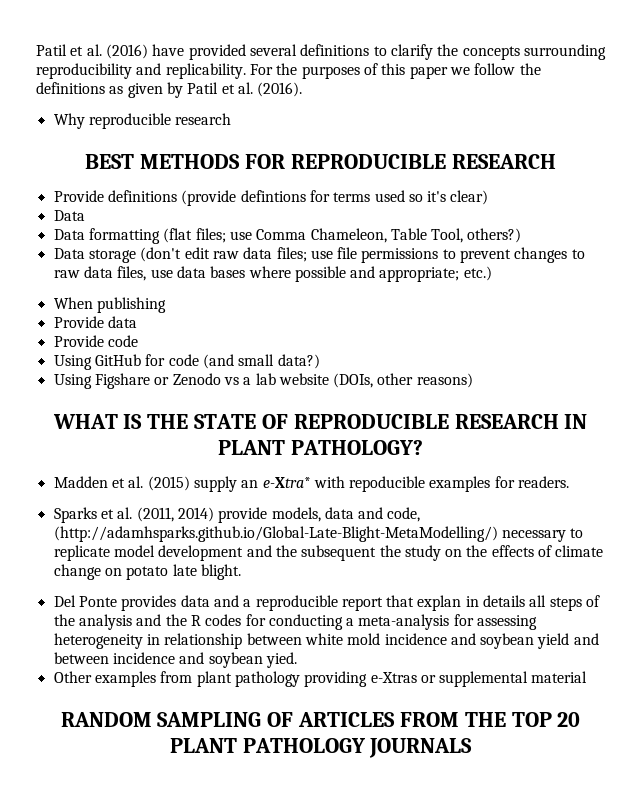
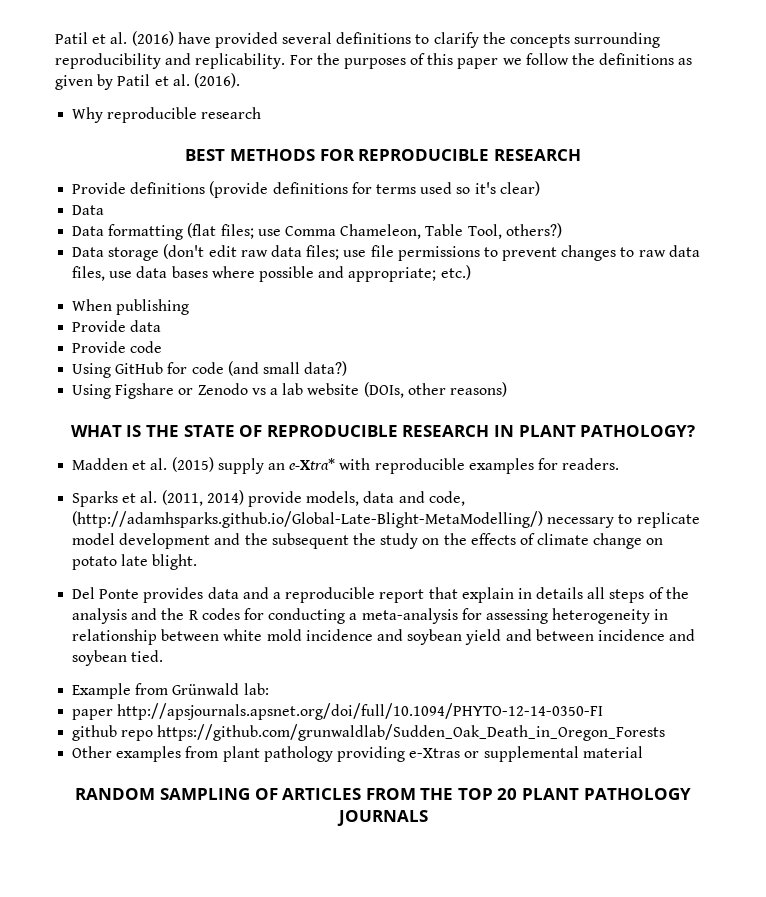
- Provide definitions (provide defintions for terms used so it's clear)
+ Provide definitions (provide definitions for terms used so it's clear)
- Madden et al. (2015) supply an e-Xtra* with repoducible examples for readers.
+ Madden et al. (2015) supply an e-Xtra* with reproducible examples for readers.
- Del Ponte provides data and a reproducible report that explan in details all steps of the analysis and the R codes for conducting a meta-analysis for assessing heterogeneity in relationship between white mold incidence and soybean yield and between incidence and soybean yied.
+ Del Ponte provides data and a reproducible report that explain in details all steps of the analysis and the R codes for conducting a meta-analysis for assessing heterogeneity in relationship between white mold incidence and soybean yield and between incidence and soybean tied.
+ Example from Grünwald lab:
+ paper http://apsjournals.apsnet.org/doi/full/10.1094/PHYTO-12-14-0350-FI
+ github repo https://github.com/grunwaldlab/Sudden_Oak_Death_in_Oregon_Forests

